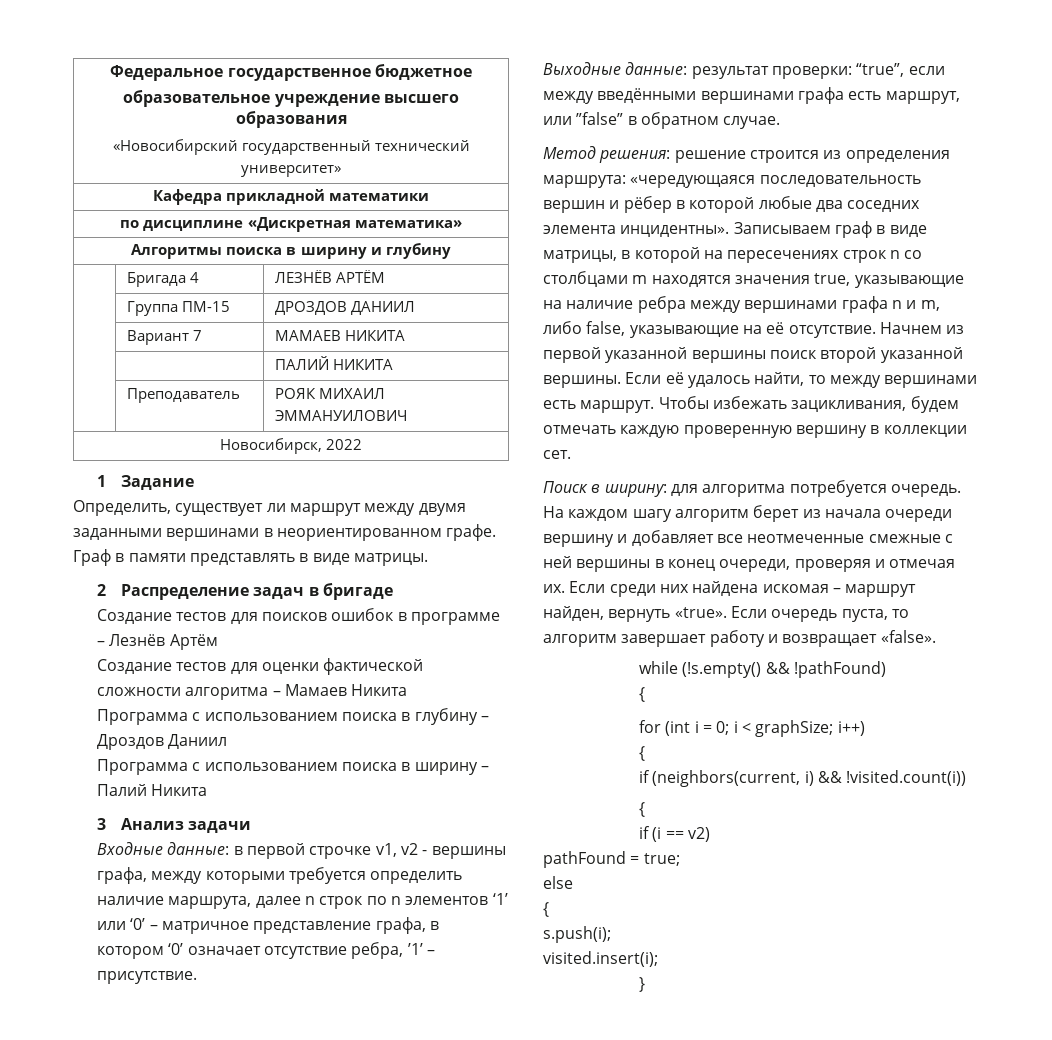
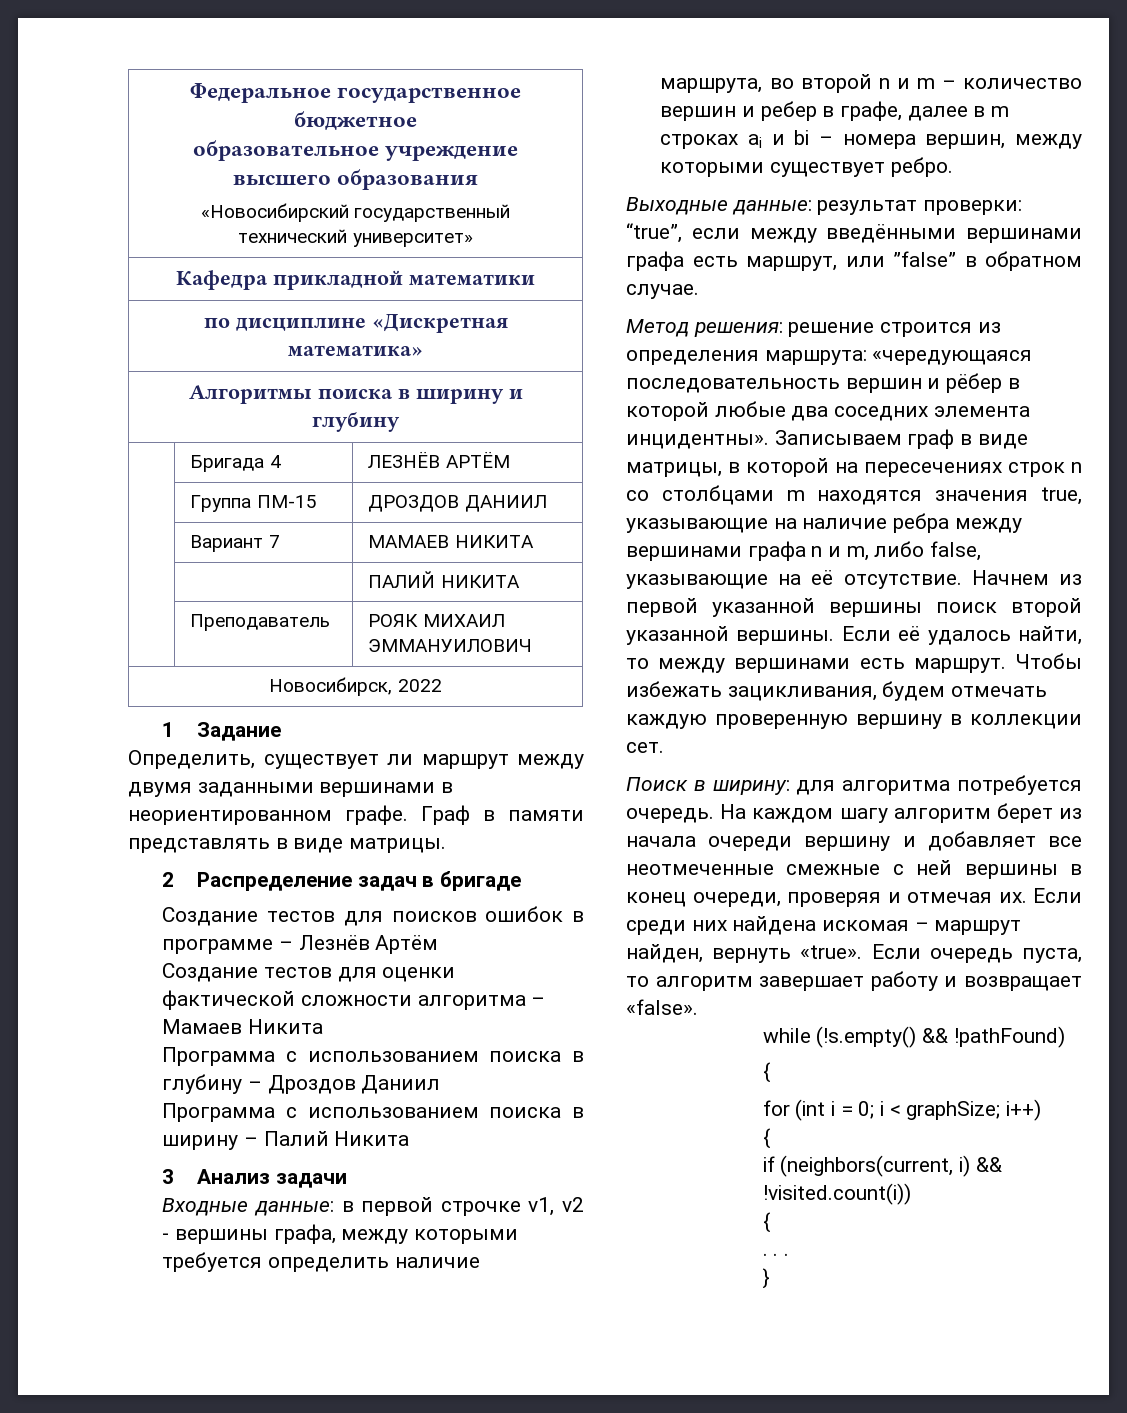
- Входные данные: в первой строчке v1, v2 - вершины графа, между которыми требуется определить наличие маршрута, далее n строк по n элементов ‘1’ или ‘0’ – матричное представление графа, в котором ‘0’ означает отсутствие ребра, ’1’ – присутствие.
+ Входные данные: в первой строчке v1, v2 - вершины графа, между которыми требуется определить наличие маршрута, во второй n и m – количество вершин и ребер в графе, далее в m строках ai и bi – номера вершин, между которыми существует ребро.
- if (i == v2)
- pathFound = true;
- else
- {
- s.push(i);
- visited.insert(i);
+ . . .

